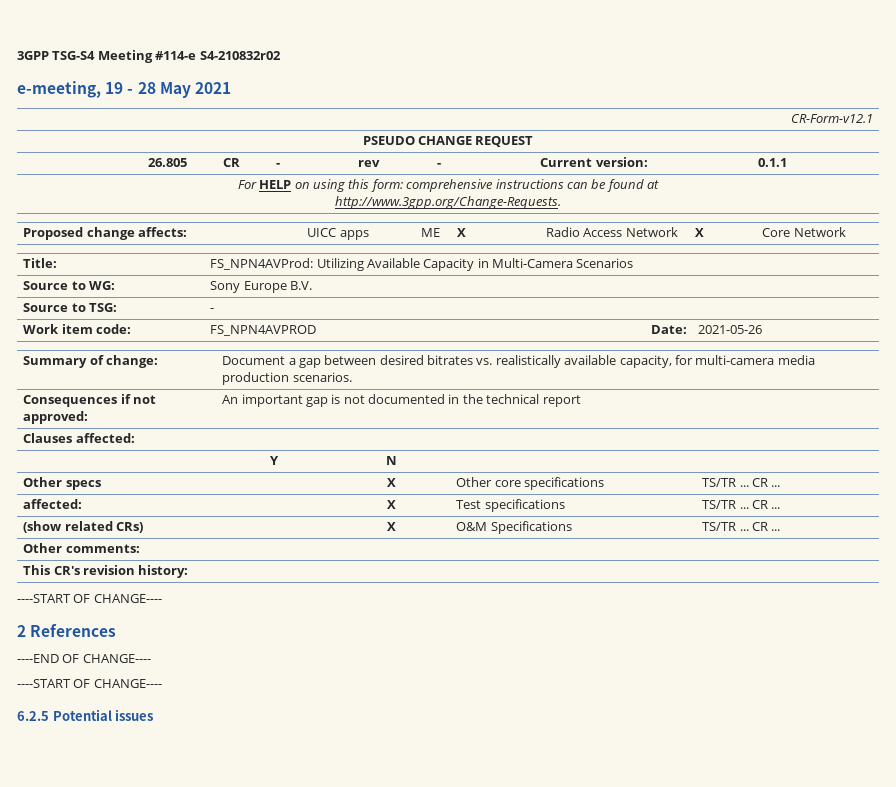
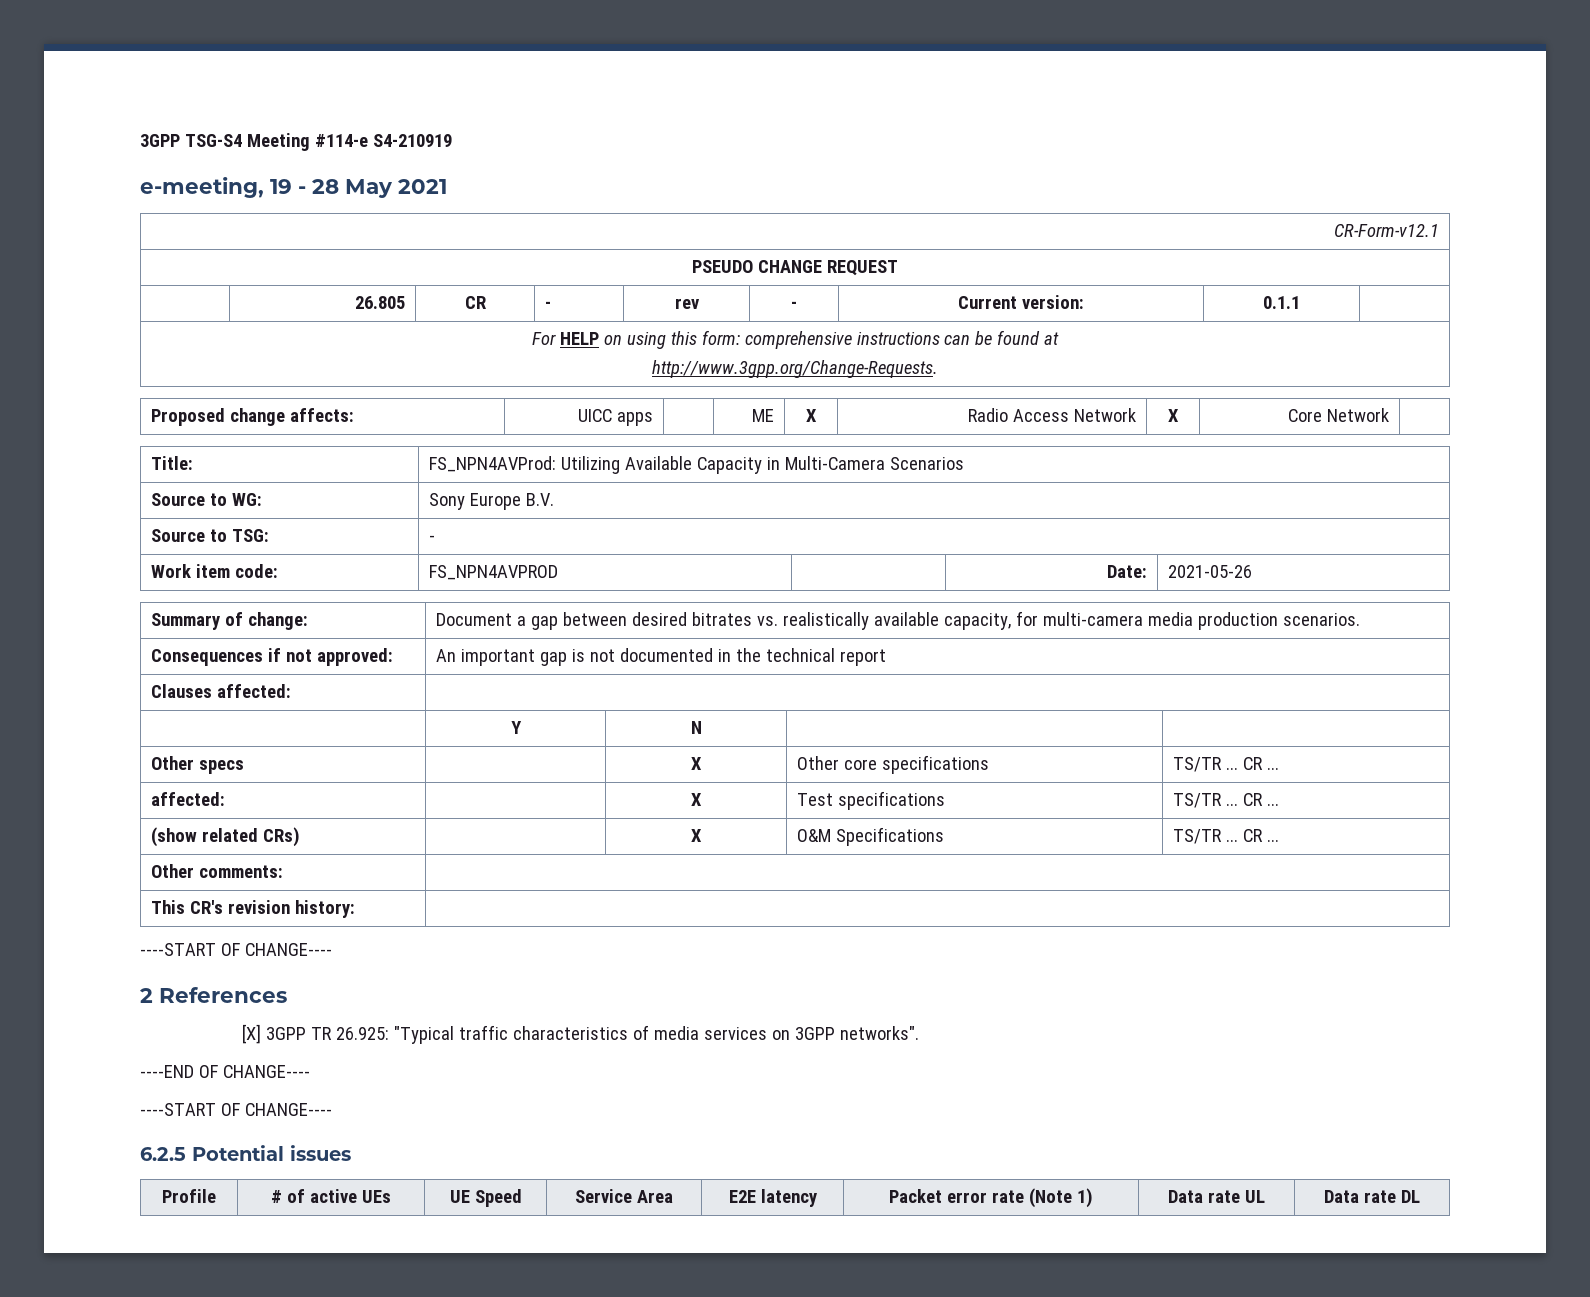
- 3GPP TSG-S4 Meeting #114-e S4-210832r02
+ 3GPP TSG-S4 Meeting #114-e S4-210919
+ [X] 3GPP TR 26.925: "Typical traffic characteristics of media services on 3GPP networks".
+ Profile | # of active UEs | UE Speed | Service Area | E2E latency | Packet error rate (Note 1) | Data rate UL | Data rate DL

